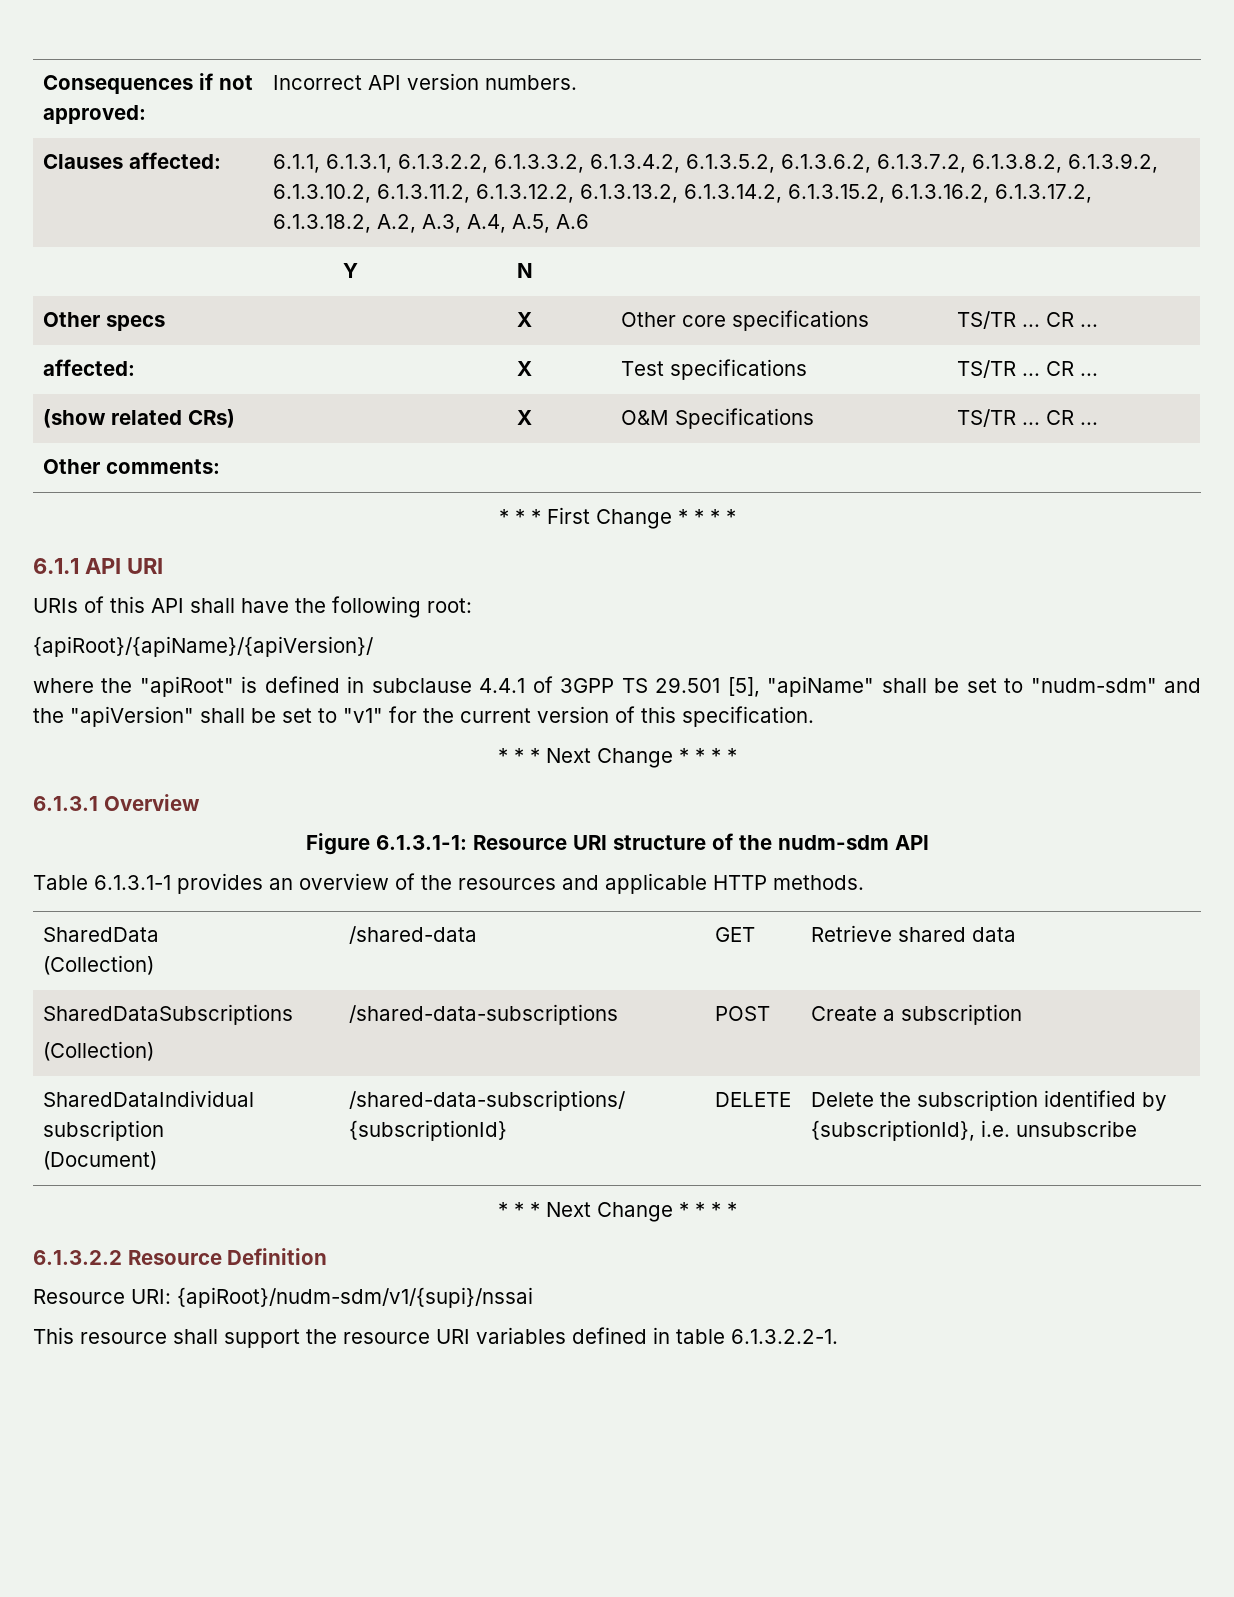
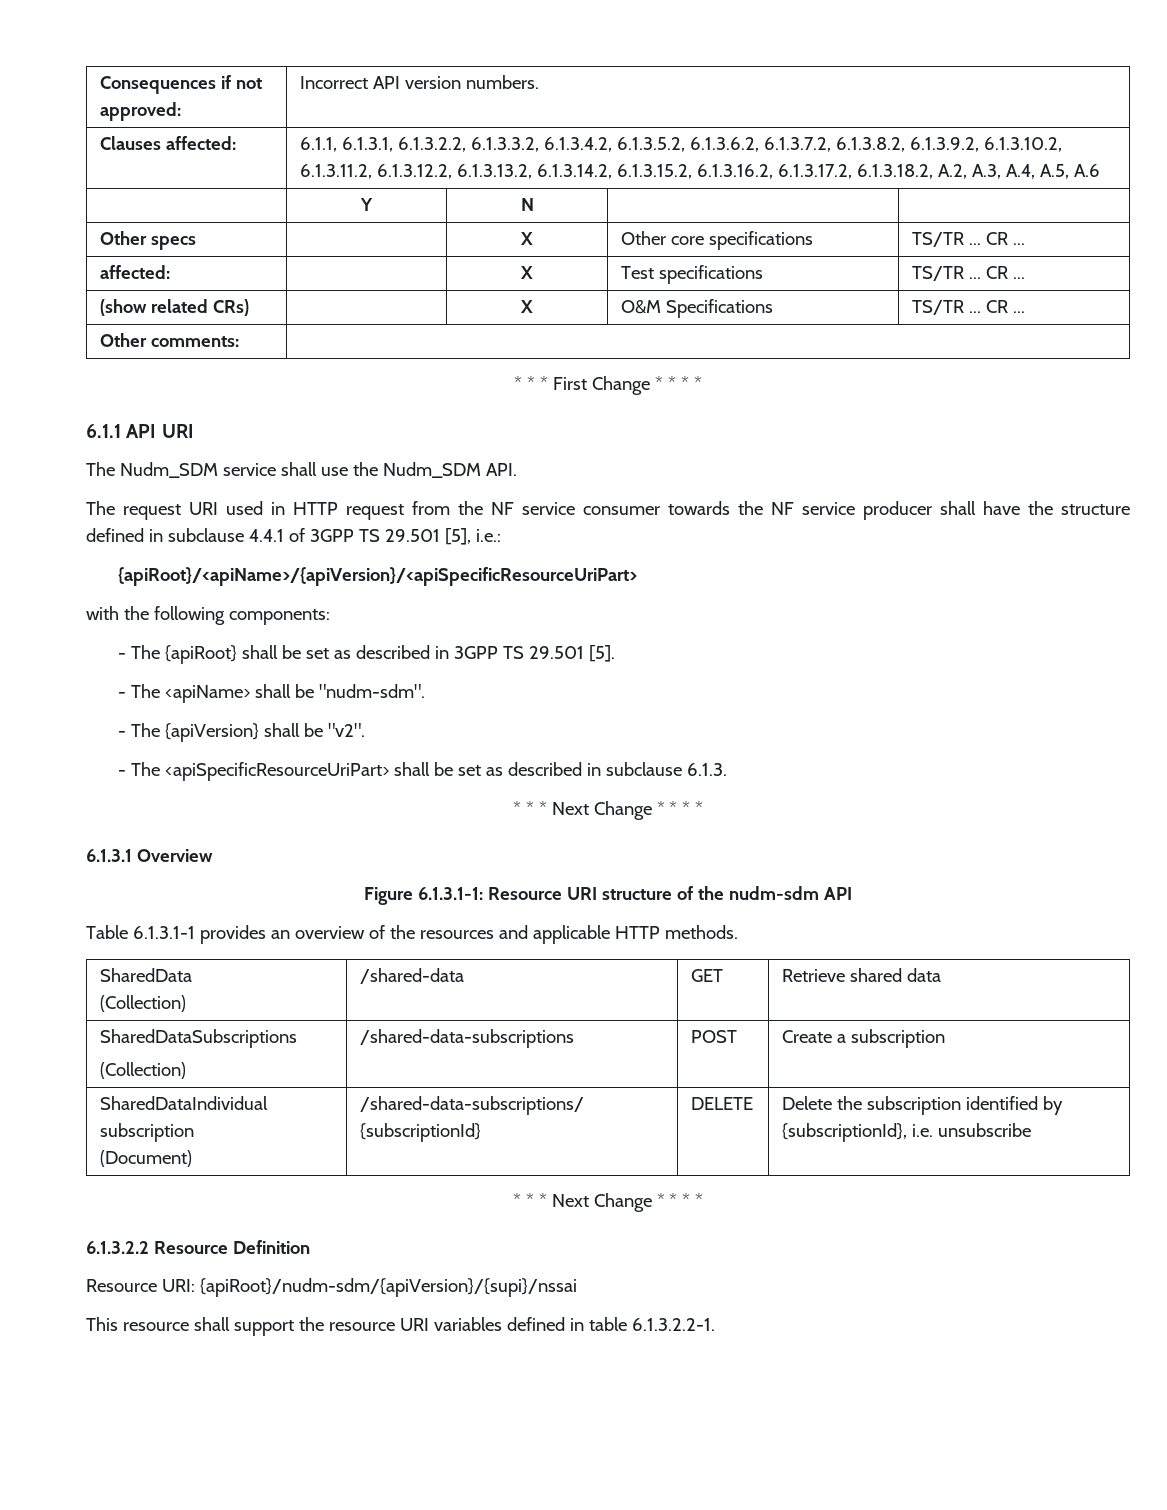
- URIs of this API shall have the following root:
- {apiRoot}/{apiName}/{apiVersion}/
- where the "apiRoot" is defined in subclause 4.4.1 of 3GPP TS 29.501 [5], "apiName" shall be set to "nudm-sdm" and the "apiVersion" shall be set to "v1" for the current version of this specification.
+ The Nudm_SDM service shall use the Nudm_SDM API.
+ The request URI used in HTTP request from the NF service consumer towards the NF service producer shall have the structure defined in subclause 4.4.1 of 3GPP TS 29.501 [5], i.e.:
+ {apiRoot}/<apiName>/{apiVersion}/<apiSpecificResourceUriPart>
+ with the following components:
+ - The {apiRoot} shall be set as described in 3GPP TS 29.501 [5].
+ - The <apiName> shall be "nudm-sdm".
+ - The {apiVersion} shall be "v2".
+ - The <apiSpecificResourceUriPart> shall be set as described in subclause 6.1.3.
- Resource URI: {apiRoot}/nudm-sdm/v1/{supi}/nssai
+ Resource URI: {apiRoot}/nudm-sdm/{apiVersion}/{supi}/nssai

